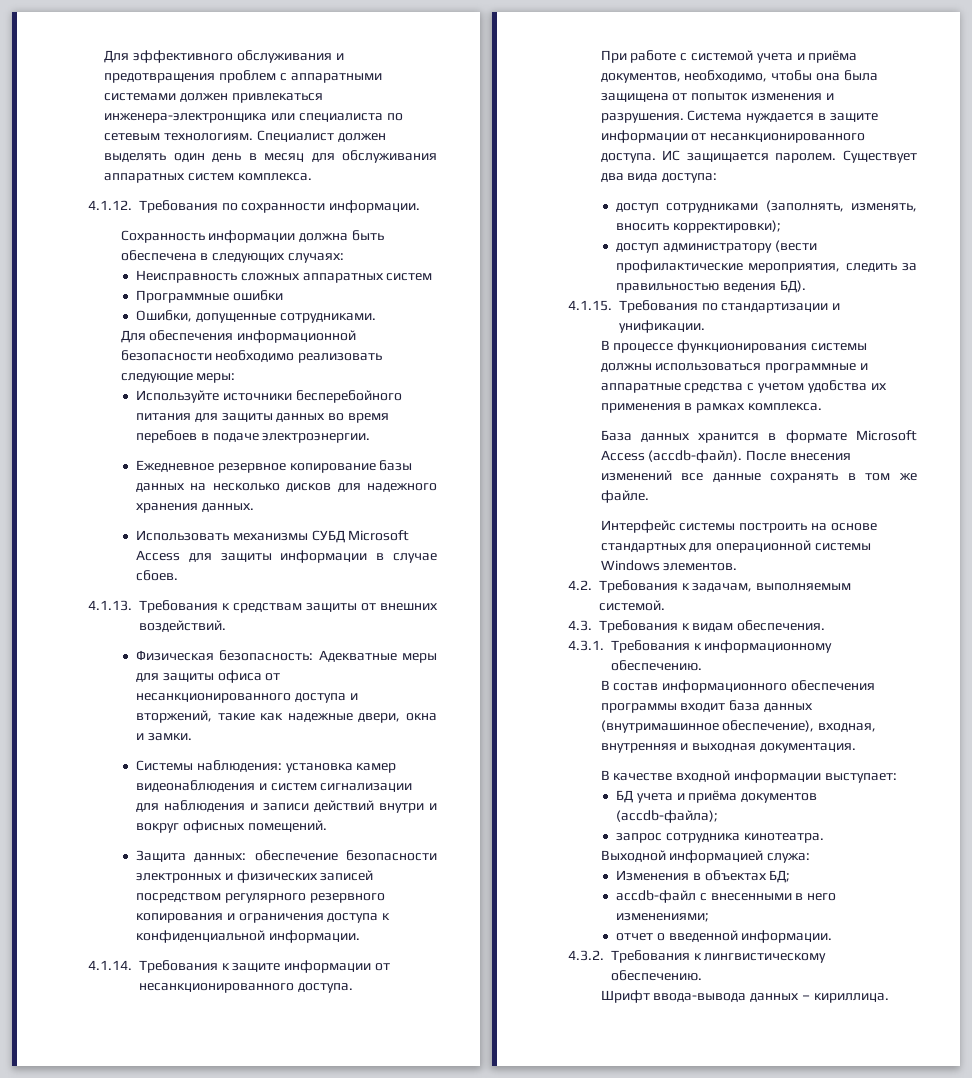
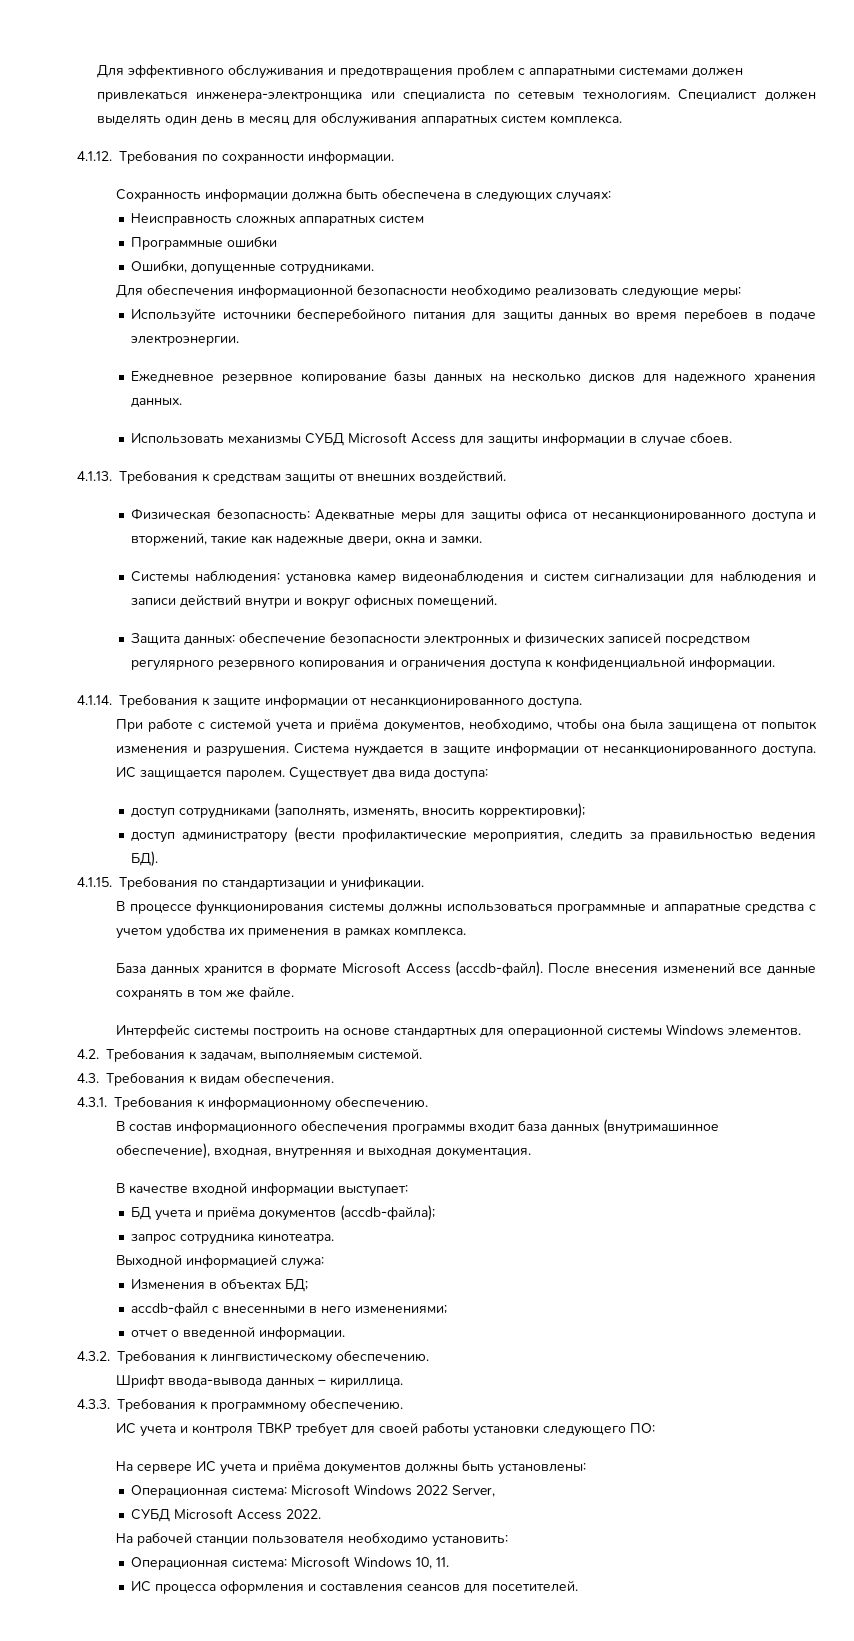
+ 4.3.3. Требования к программному обеспечению.
+ ИС учета и контроля ТВКР требует для своей работы установки следующего ПО:
+ На сервере ИС учета и приёма документов должны быть установлены:
+ Операционная система: Microsoft Windows 2022 Server,
+ СУБД Microsoft Access 2022.
+ На рабочей станции пользователя необходимо установить:
+ Операционная система: Microsoft Windows 10, 11.
+ ИС процесса оформления и составления сеансов для посетителей.

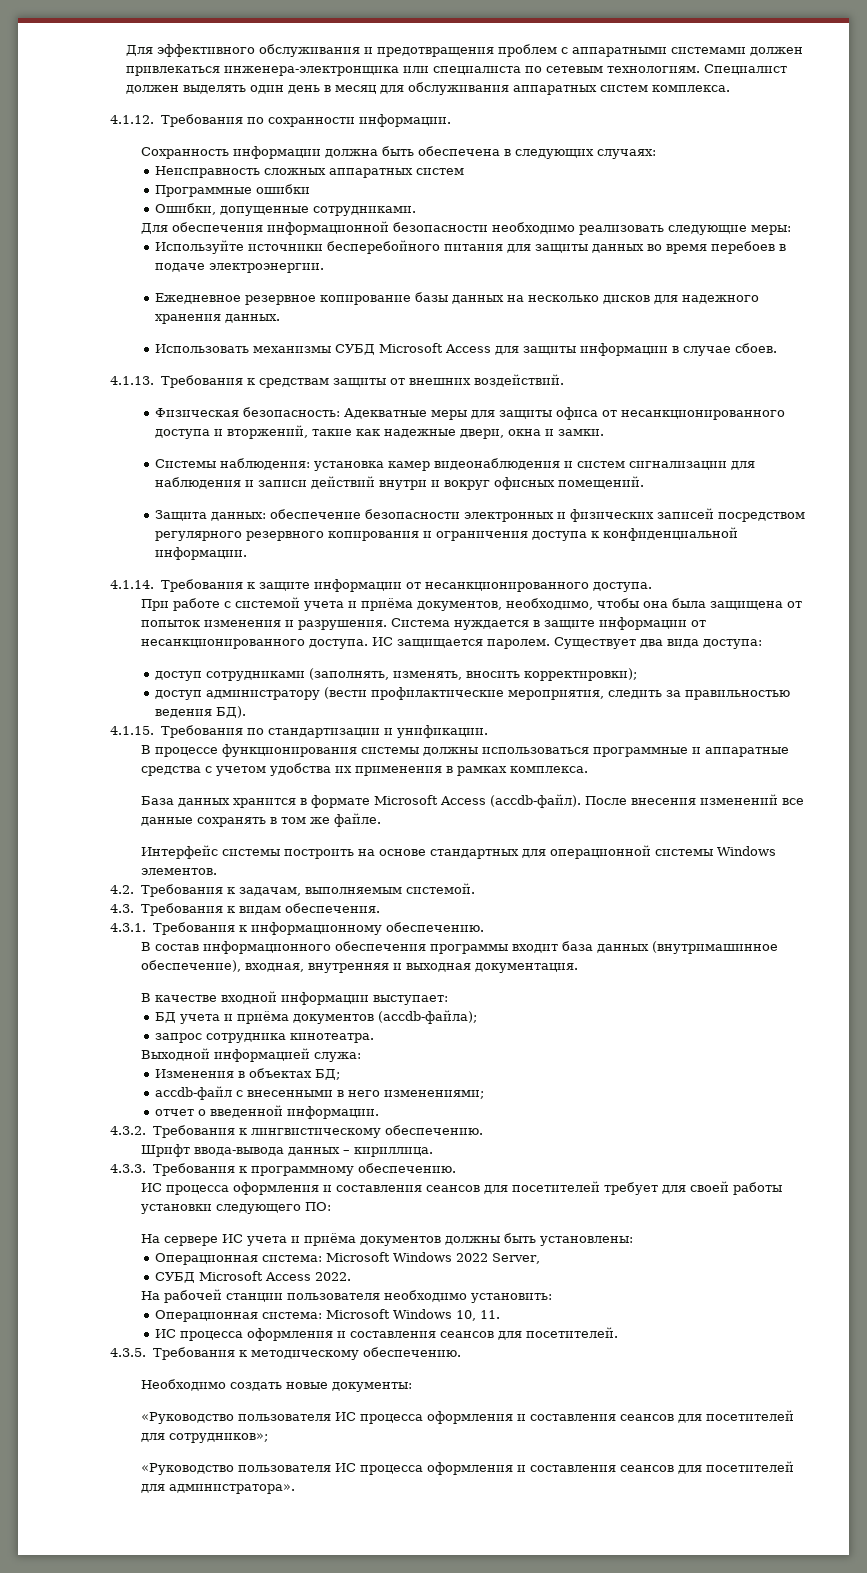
- ИС учета и контроля ТВКР требует для своей работы установки следующего ПО:
+ ИС процесса оформления и составления сеансов для посетителей требует для своей работы установки следующего ПО:
+ 4.3.5. Требования к методическому обеспечению.
+ Необходимо создать новые документы:
+ «Руководство пользователя ИС процесса оформления и составления сеансов для посетителей для сотрудников»;
+ «Руководство пользователя ИС процесса оформления и составления сеансов для посетителей для администратора».

